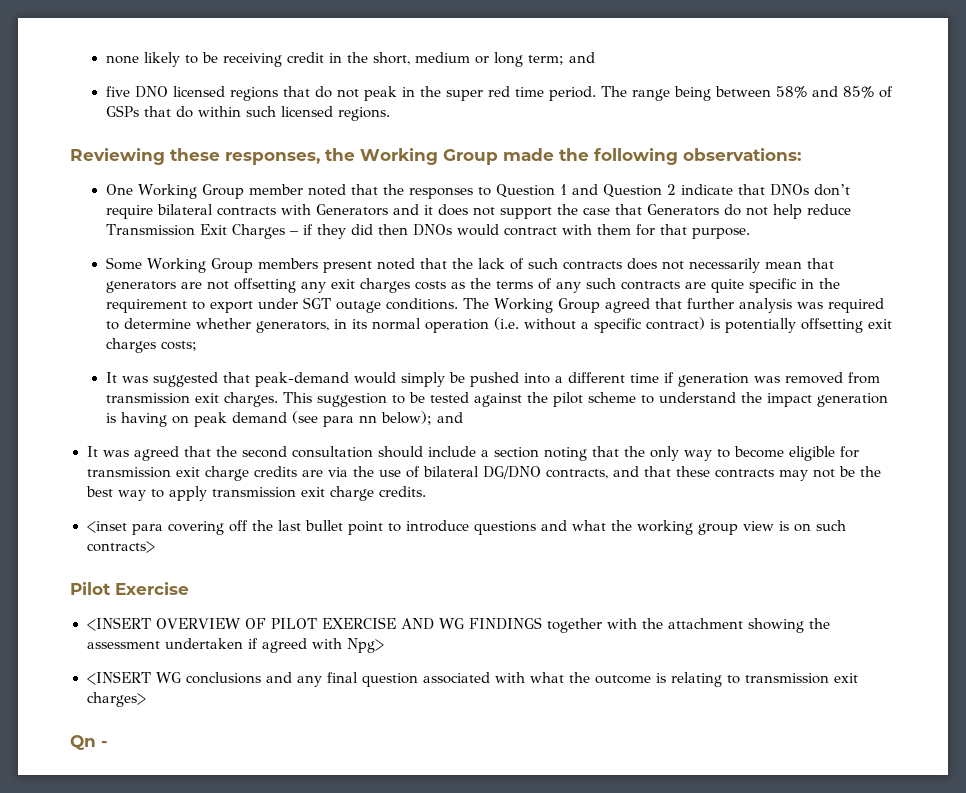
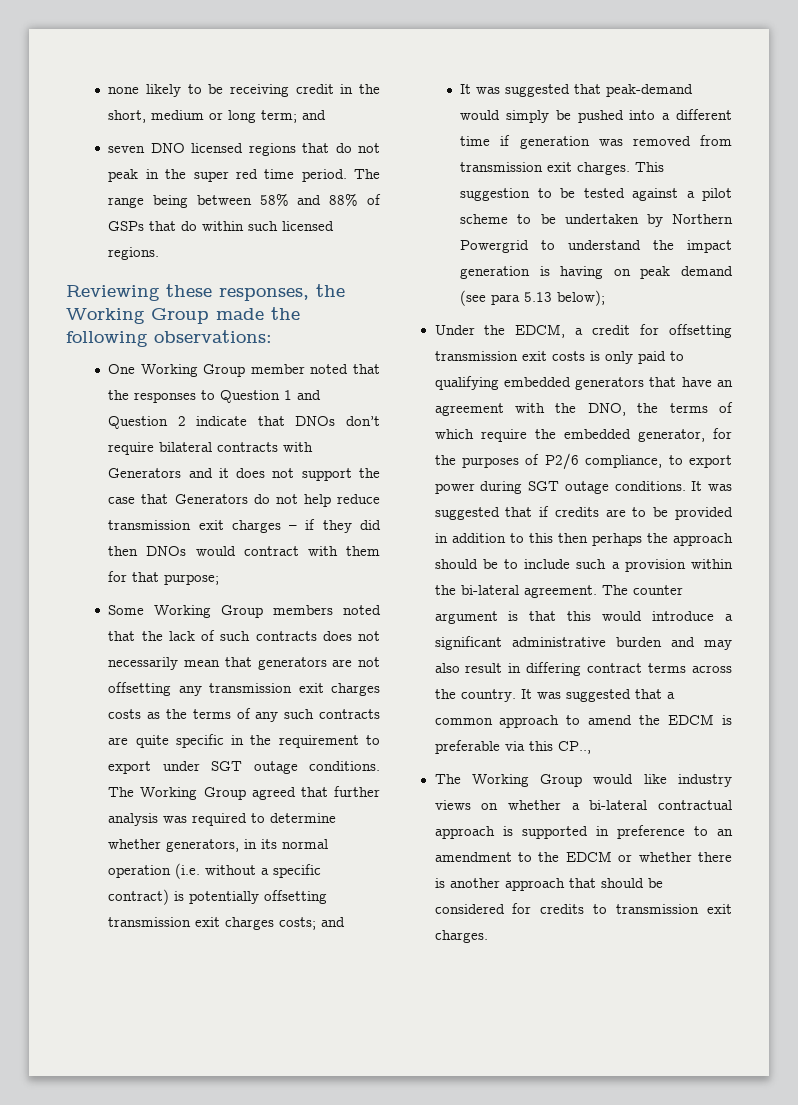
- five DNO licensed regions that do not peak in the super red time period.
+ seven DNO licensed regions that do not peak in the super red time period.
- The range being between 58% and 85% of GSPs that do within such licensed regions.
+ The range being between 58% and 88% of GSPs that do within such licensed regions.
- One Working Group member noted that the responses to Question 1 and Question 2 indicate that DNOs don’t require bilateral contracts with Generators and it does not support the case that Generators do not help reduce Transmission Exit Charges – if they did then DNOs would contract with them for that purpose.
+ One Working Group member noted that the responses to Question 1 and Question 2 indicate that DNOs don’t require bilateral contracts with Generators and it does not support the case that Generators do not help reduce transmission exit charges – if they did then DNOs would contract with them for that purpose;
- Some Working Group members present noted that the lack of such contracts does not necessarily mean that generators are not offsetting any exit charges costs as the terms of any such contracts are quite specific in the requirement to export under SGT outage conditions.
+ Some Working Group members noted that the lack of such contracts does not necessarily mean that generators are not offsetting any transmission exit charges costs as the terms of any such contracts are quite specific in the requirement to export under SGT outage conditions.
- The Working Group agreed that further analysis was required to determine whether generators, in its normal operation (i.e. without a specific contract) is potentially offsetting exit charges costs;
+ The Working Group agreed that further analysis was required to determine whether generators, in its normal operation (i.e. without a specific contract) is potentially offsetting transmission exit charges costs; and
- This suggestion to be tested against the pilot scheme to understand the impact generation is having on peak demand (see para nn below); and
- It was agreed that the second consultation should include a section noting that the only way to become eligible for transmission exit charge credits are via the use of bilateral DG/DNO contracts, and that these contracts may not be the best way to apply transmission exit charge credits.
- <inset para covering off the last bullet point to introduce questions and what the working group view is on such contracts>
- Pilot Exercise
- <INSERT OVERVIEW OF PILOT EXERCISE AND WG FINDINGS together with the attachment showing the assessment undertaken if agreed with Npg>
- <INSERT WG conclusions and any final question associated with what the outcome is relating to transmission exit charges>
- Qn -
+ This suggestion to be tested against a pilot scheme to be undertaken by Northern Powergrid to understand the impact generation is having on peak demand (see para 5.13 below);
+ Under the EDCM, a credit for offsetting transmission exit costs is only paid to qualifying embedded generators that have an agreement with the DNO, the terms of which require the embedded generator, for the purposes of P2/6 compliance, to export power during SGT outage conditions. It was suggested that if credits are to be provided in addition to this then perhaps the approach should be to include such a provision within the bi-lateral agreement. The counter argument is that this would introduce a significant administrative burden and may also result in differing contract terms across the country. It was suggested that a common approach to amend the EDCM is preferable via this CP..,
+ The Working Group would like industry views on whether a bi-lateral contractual approach is supported in preference to an amendment to the EDCM or whether there is another approach that should be considered for credits to transmission exit charges.

